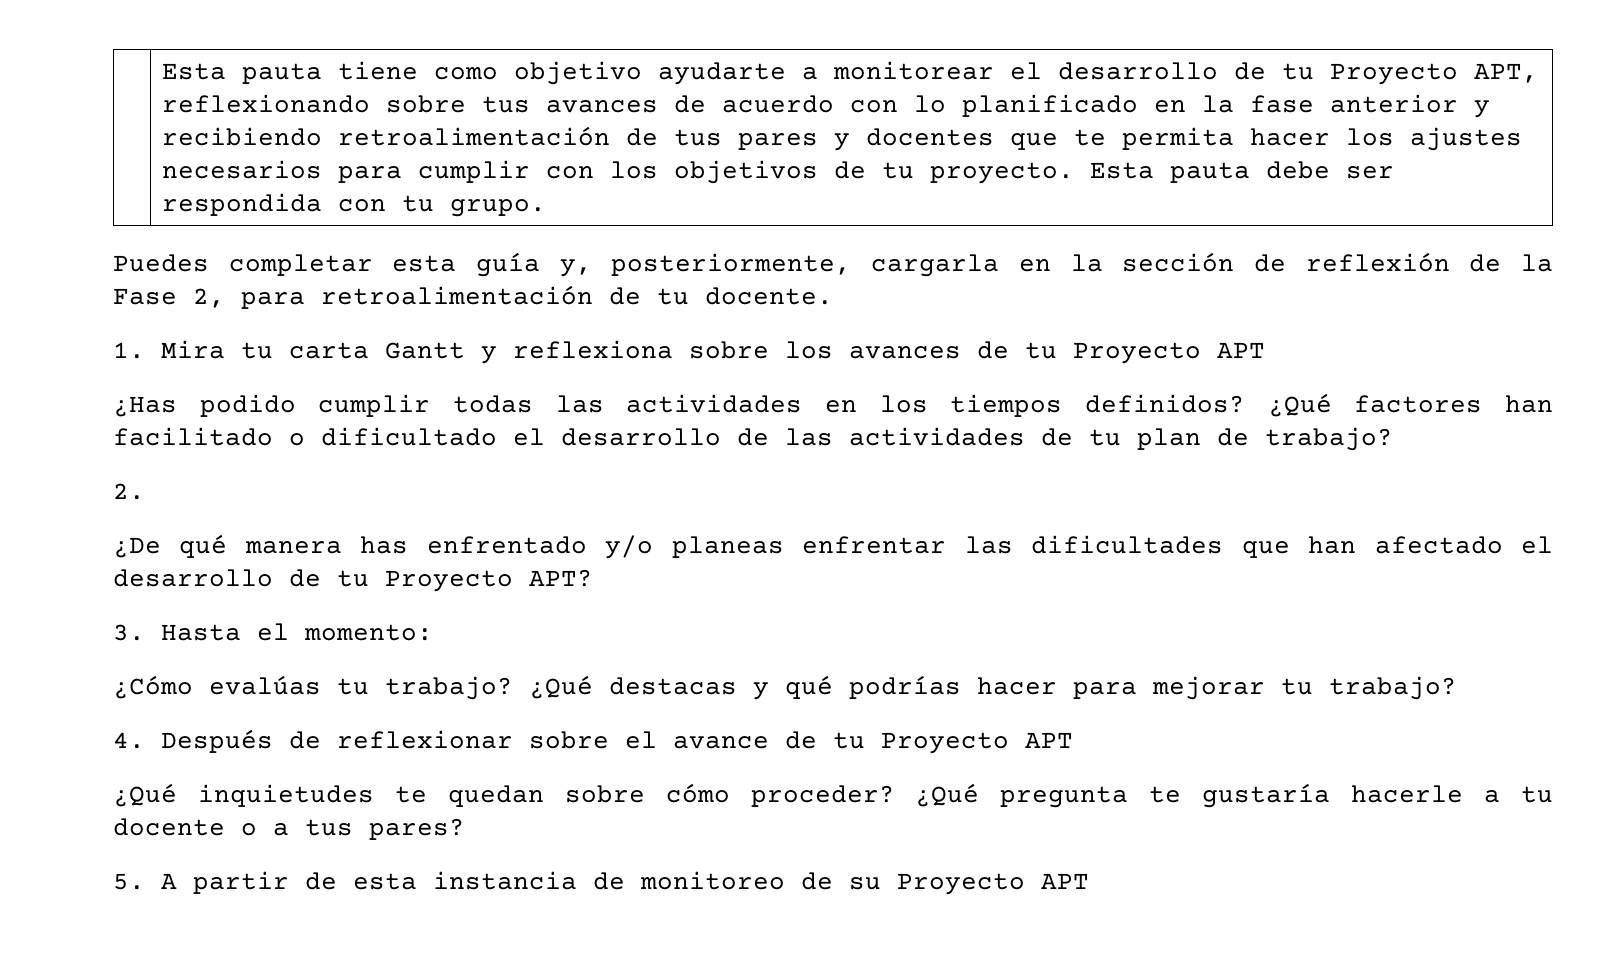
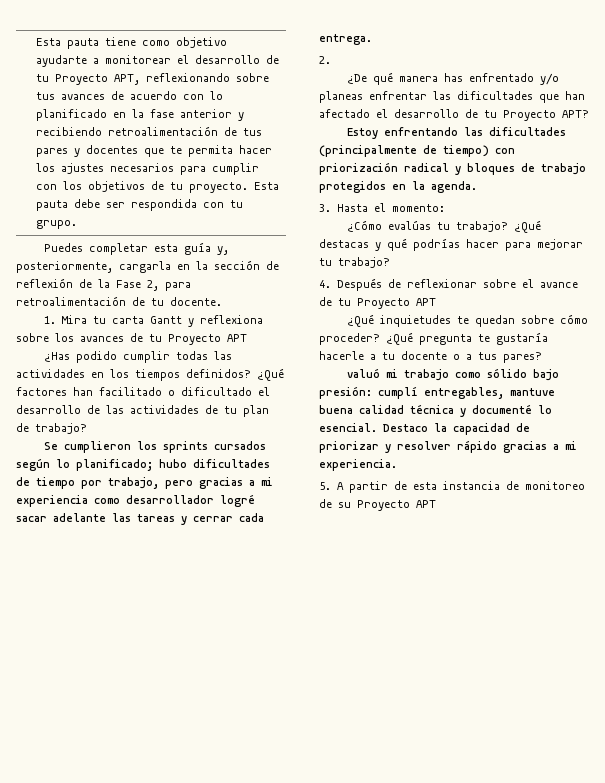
+ Se cumplieron los sprints cursados según lo planificado; hubo dificultades de tiempo por trabajo, pero gracias a mi experiencia como desarrollador logré sacar adelante las tareas y cerrar cada entrega.
+ Estoy enfrentando las dificultades (principalmente de tiempo) con priorización radical y bloques de trabajo protegidos en la agenda.
+ valuó mi trabajo como sólido bajo presión: cumplí entregables, mantuve buena calidad técnica y documenté lo esencial. Destaco la capacidad de priorizar y resolver rápido gracias a mi experiencia.

